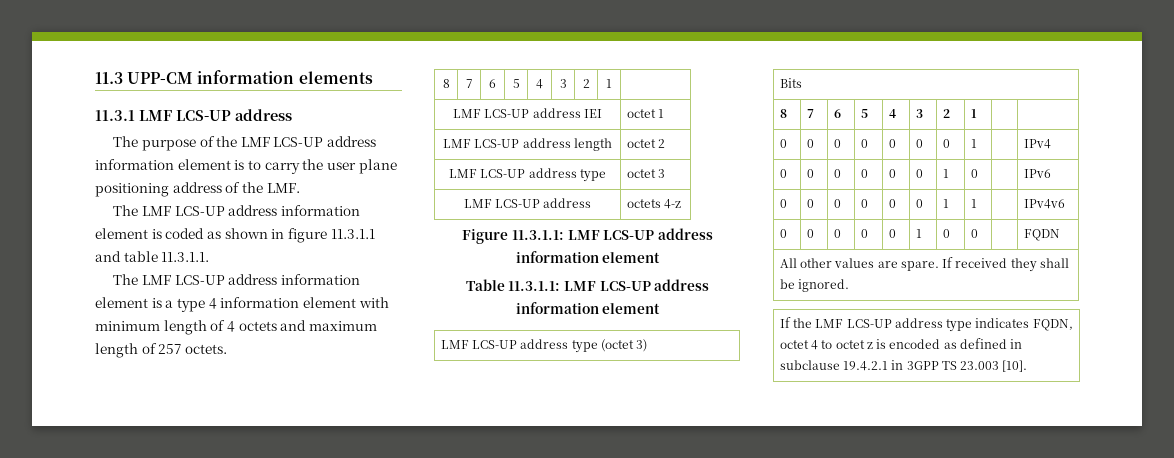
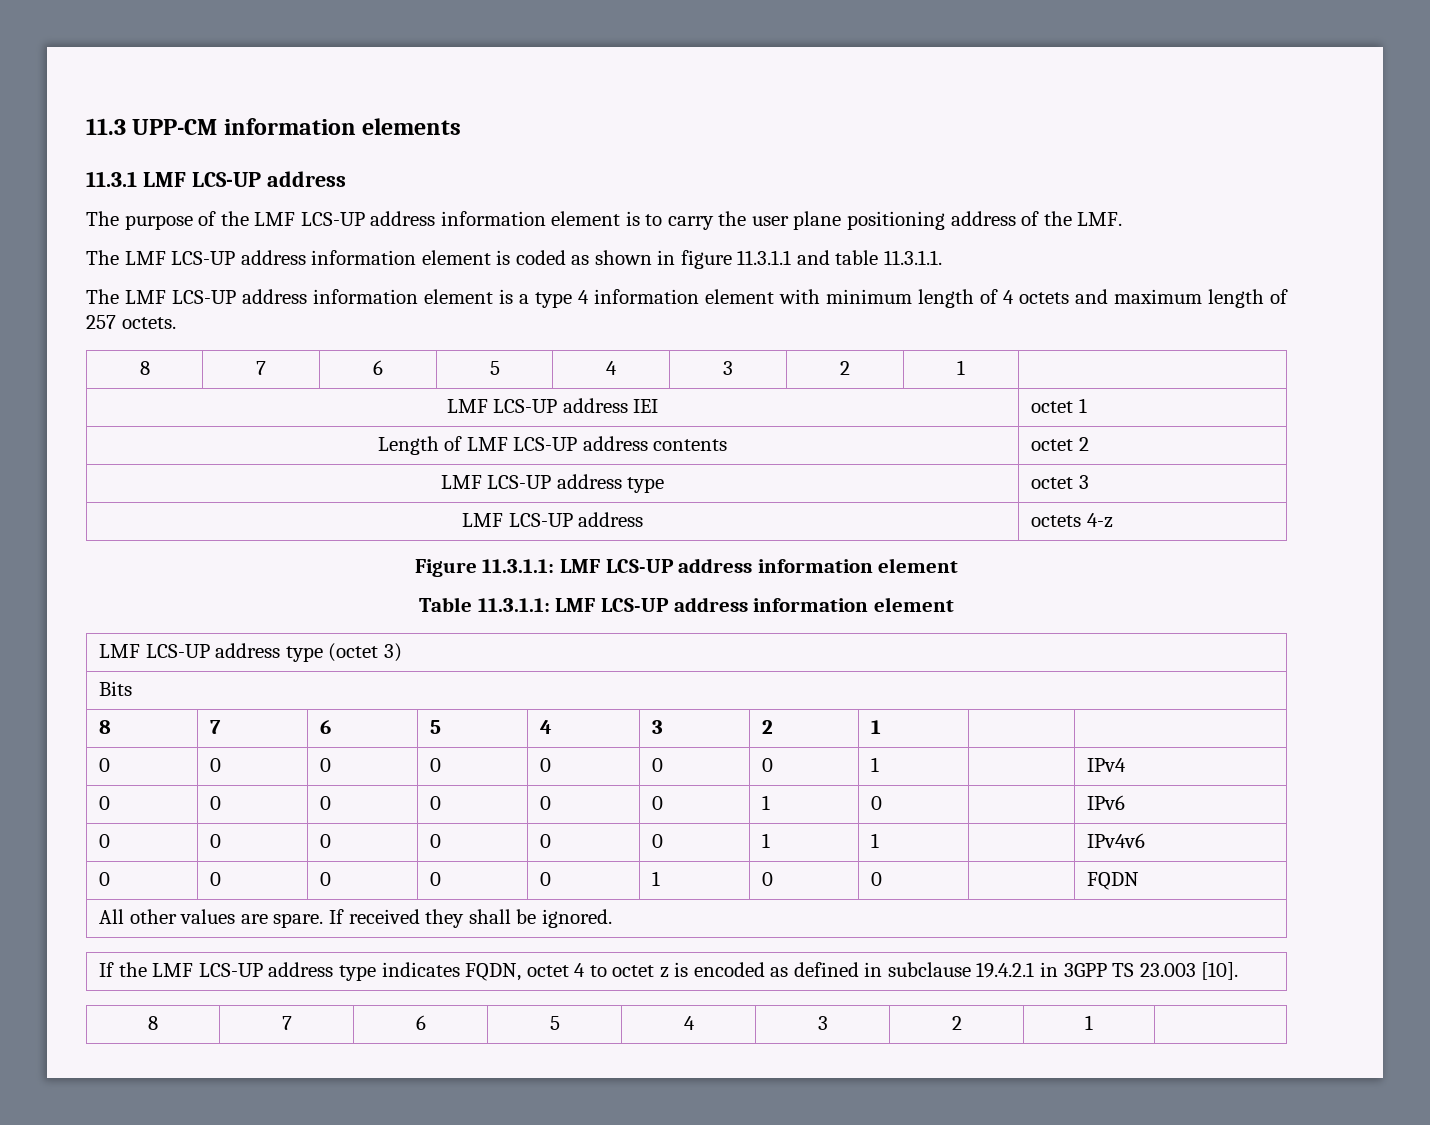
- LMF LCS-UP address length | octet 2
+ Length of LMF LCS-UP address contents | octet 2
  If the LMF LCS-UP address type indicates FQDN, octet 4 to octet z is encoded as defined in subclause 19.4.2.1 in 3GPP TS 23.003 [10].
+ 8 | 7 | 6 | 5 | 4 | 3 | 2 | 1 |

